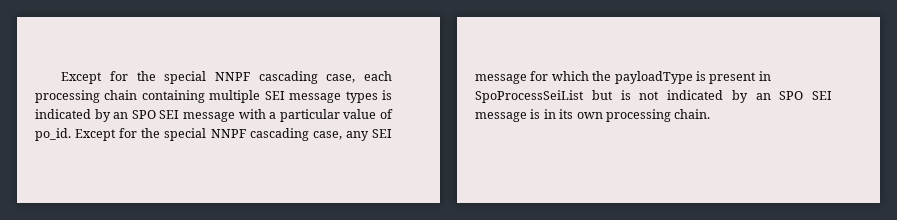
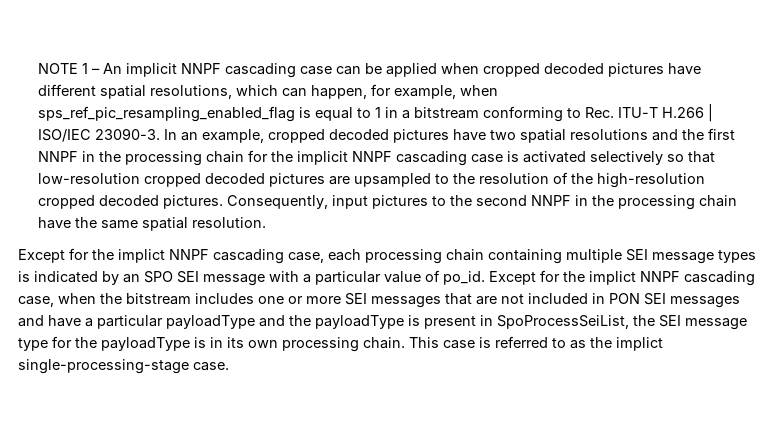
- Except for the special NNPF cascading case, each processing chain containing multiple SEI message types is indicated by an SPO SEI message with a particular value of po_id.
+ NOTE 1 – An implicit NNPF cascading case can be applied when cropped decoded pictures have different spatial resolutions, which can happen, for example, when sps_ref_pic_resampling_enabled_flag is equal to 1 in a bitstream conforming to Rec. ITU-T H.266 | ISO/IEC 23090-3. In an example, cropped decoded pictures have two spatial resolutions and the first NNPF in the processing chain for the implicit NNPF cascading case is activated selectively so that low-resolution cropped decoded pictures are upsampled to the resolution of the high-resolution cropped decoded pictures. Consequently, input pictures to the second NNPF in the processing chain have the same spatial resolution.
+ Except for the implict NNPF cascading case, each processing chain containing multiple SEI message types is indicated by an SPO SEI message with a particular value of po_id.
- Except for the special NNPF cascading case, any SEI message for which the payloadType is present in SpoProcessSeiList but is not indicated by an SPO SEI message is in its own processing chain.
+ Except for the implict NNPF cascading case, when the bitstream includes one or more SEI messages that are not included in PON SEI messages and have a particular payloadType and the payloadType is present in SpoProcessSeiList, the SEI message type for the payloadType is in its own processing chain.
+ This case is referred to as the implict single-processing-stage case.

